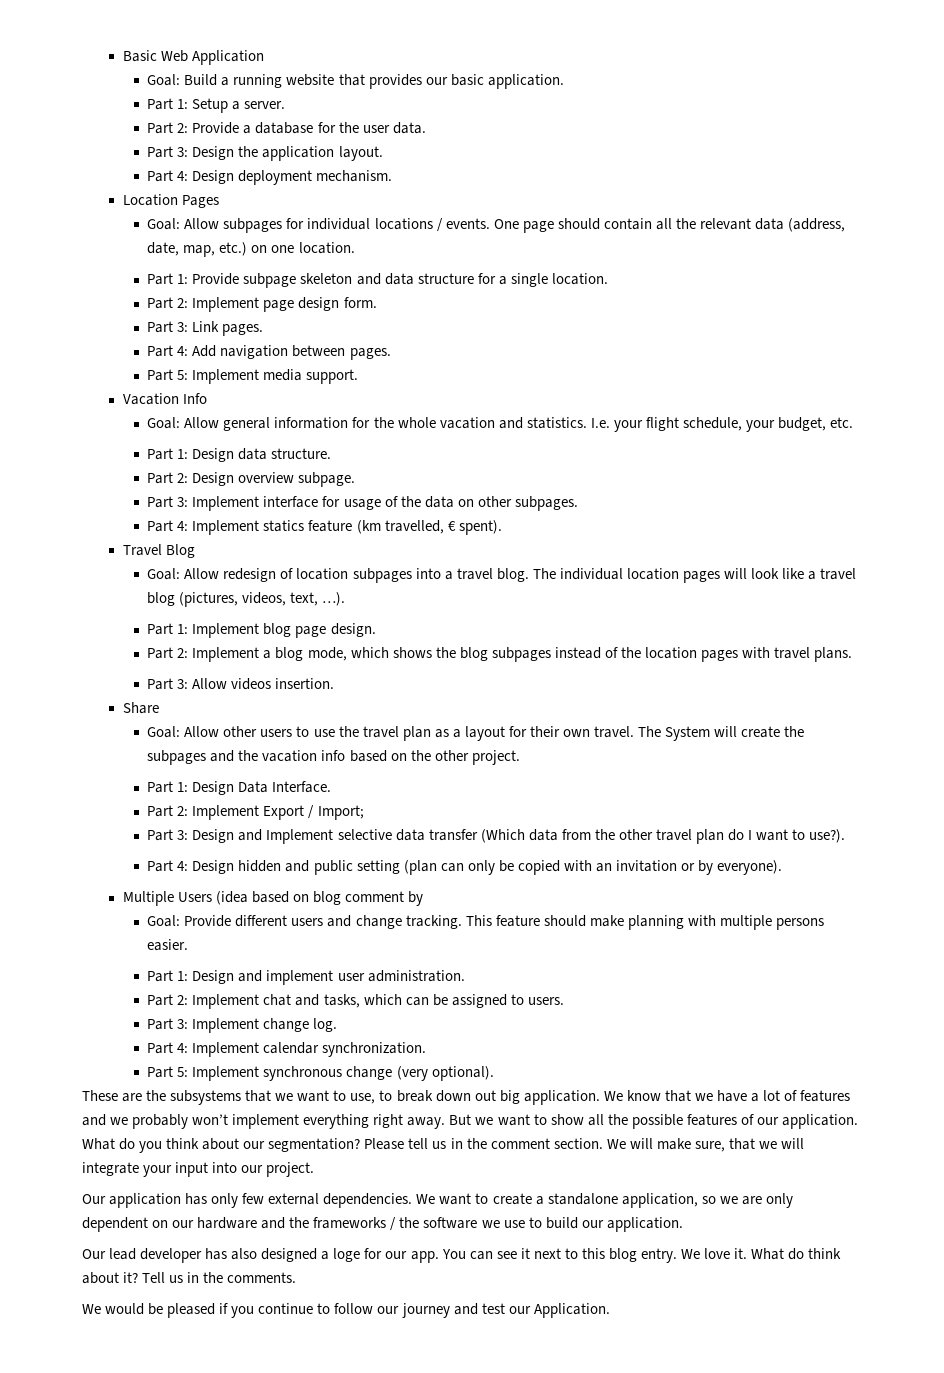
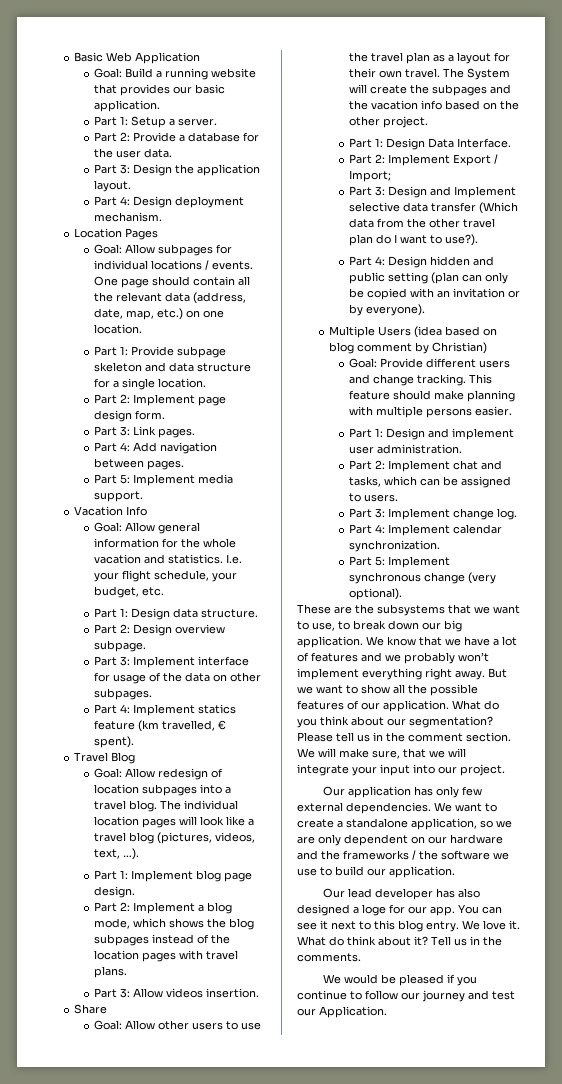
- Multiple Users (idea based on blog comment by
+ Multiple Users (idea based on blog comment by Christian)
- These are the subsystems that we want to use, to break down out big application.
+ These are the subsystems that we want to use, to break down our big application.

